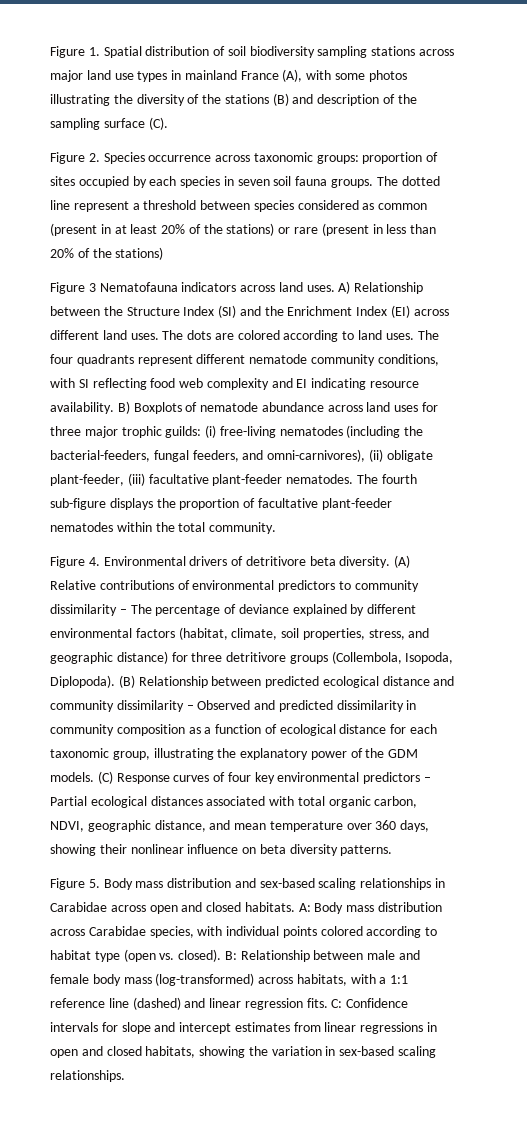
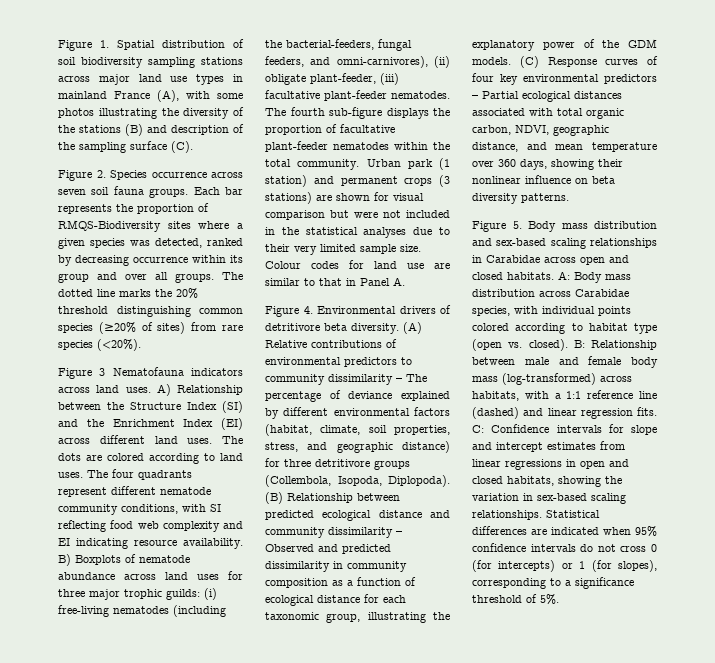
- Figure 2. Species occurrence across taxonomic groups: proportion of sites occupied by each species in seven soil fauna groups. The dotted line represent a threshold between species considered as common (present in at least 20% of the stations) or rare (present in less than 20% of the stations)
+ Figure 2. Species occurrence across seven soil fauna groups. Each bar represents the proportion of RMQS-Biodiversity sites where a given species was detected, ranked by decreasing occurrence within its group and over all groups. The dotted line marks the 20% threshold distinguishing common species (≥20% of sites) from rare species (<20%).
+ Urban park (1 station) and permanent crops (3 stations) are shown for visual comparison but were not included in the statistical analyses due to their very limited sample size. Colour codes for land use are similar to that in Panel A.
+ Statistical differences are indicated when 95% confidence intervals do not cross 0 (for intercepts) or 1 (for slopes), corresponding to a significance threshold of 5%.

